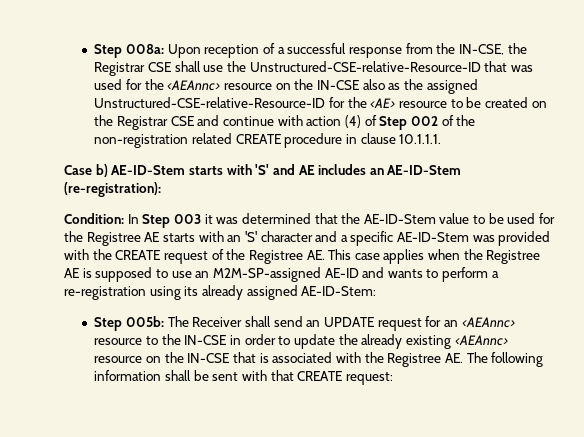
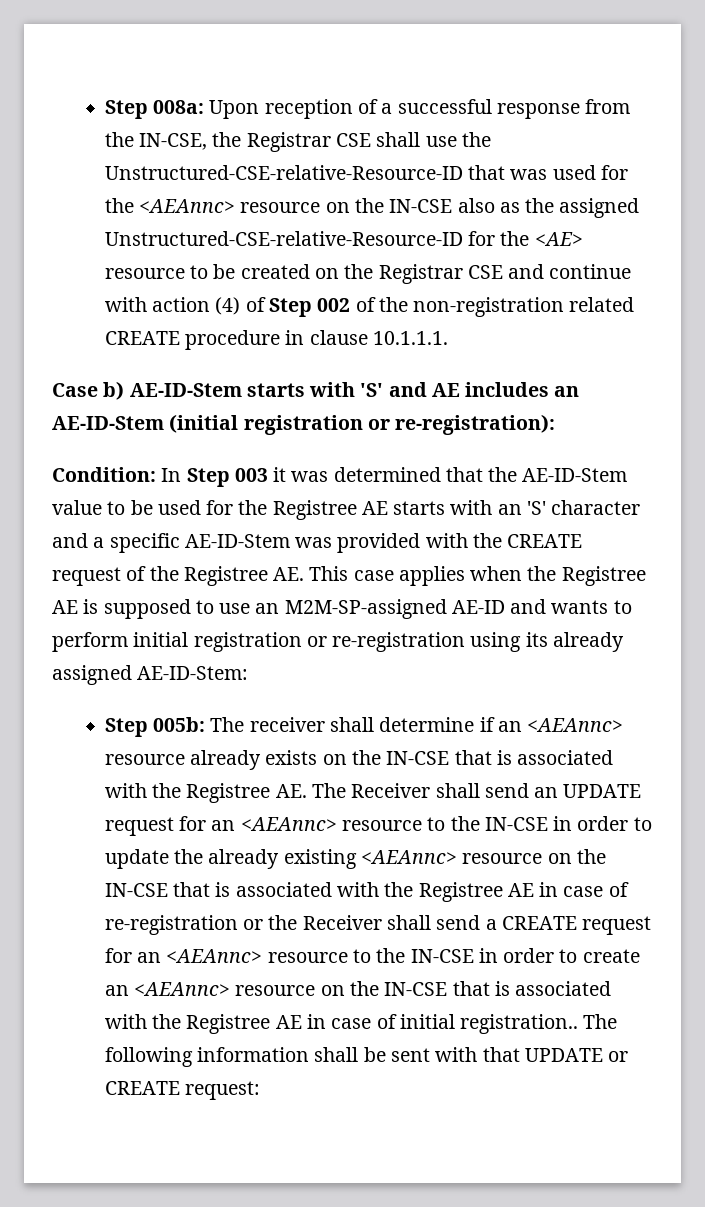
- Case b) AE-ID-Stem starts with 'S' and AE includes an AE-ID-Stem (re-registration):
+ Case b) AE-ID-Stem starts with 'S' and AE includes an AE-ID-Stem (initial registration or re-registration):
- In Step 003 it was determined that the AE-ID-Stem value to be used for the Registree AE starts with an 'S' character and a specific AE-ID-Stem was provided with the CREATE request of the Registree AE. This case applies when the Registree AE is supposed to use an M2M-SP-assigned AE-ID and wants to perform a re-registration using its already assigned AE-ID-Stem:
+ In Step 003 it was determined that the AE-ID-Stem value to be used for the Registree AE starts with an 'S' character and a specific AE-ID-Stem was provided with the CREATE request of the Registree AE. This case applies when the Registree AE is supposed to use an M2M-SP-assigned AE-ID and wants to perform initial registration or re-registration using its already assigned AE-ID-Stem:
- Step 005b: The Receiver shall send an UPDATE request for an <AEAnnc> resource to the IN-CSE in order to update the already existing <AEAnnc> resource on the IN-CSE that is associated with the Registree AE. The following information shall be sent with that CREATE request:
+ Step 005b: The receiver shall determine if an <AEAnnc> resource already exists on the IN-CSE that is associated with the Registree AE. The Receiver shall send an UPDATE request for an <AEAnnc> resource to the IN-CSE in order to update the already existing <AEAnnc> resource on the IN-CSE that is associated with the Registree AE in case of re-registration or the Receiver shall send a CREATE request for an <AEAnnc> resource to the IN-CSE in order to create an <AEAnnc> resource on the IN-CSE that is associated with the Registree AE in case of initial registration.. The following information shall be sent with that UPDATE or CREATE request:

